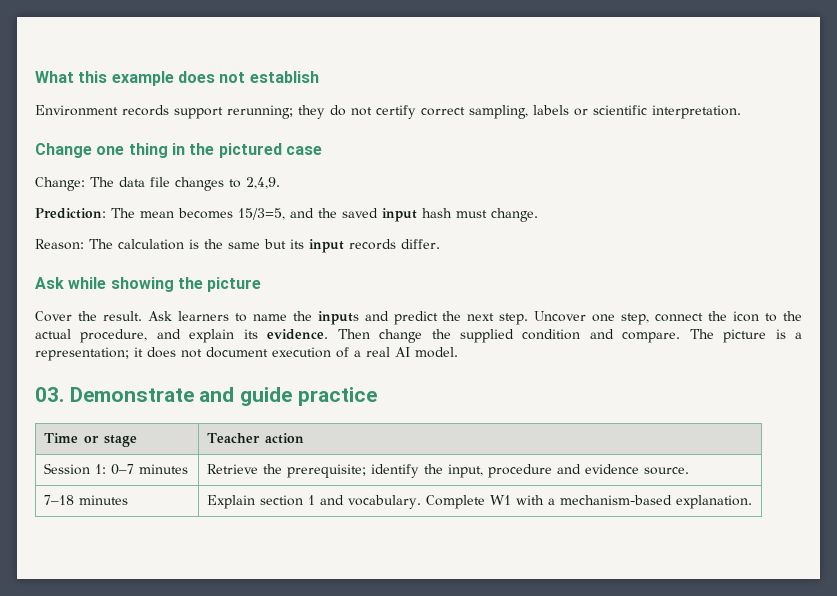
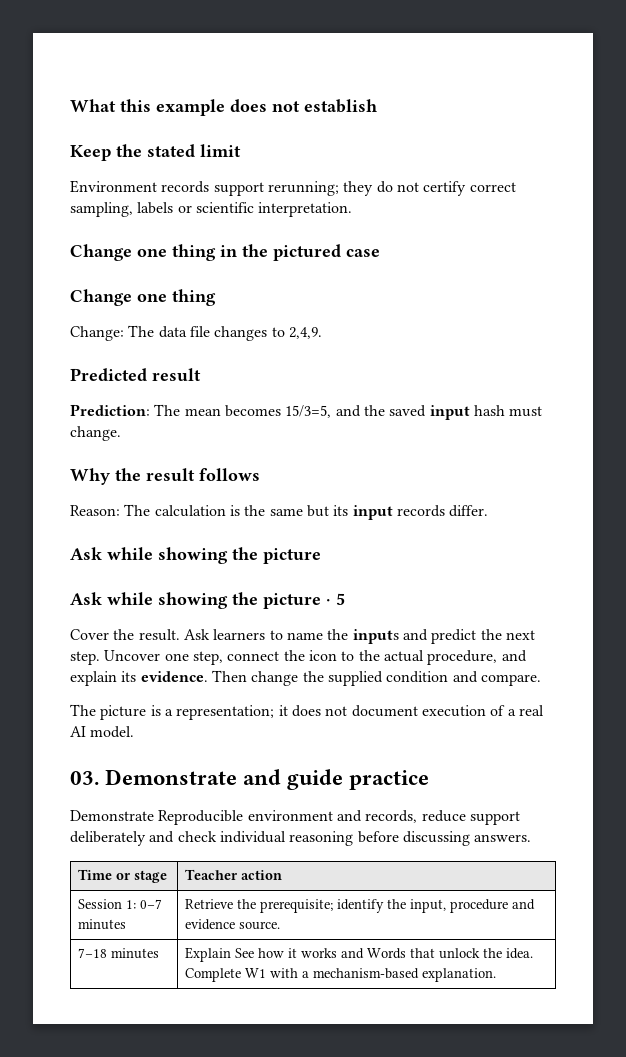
+ Keep the stated limit
  Change one thing in the pictured case
+ Change one thing
+ Predicted result
+ Why the result follows
+ Ask while showing the picture · 5
- Then change the supplied condition and compare. The picture is a representation; it does not document execution of a real AI model.
+ Then change the supplied condition and compare.
+ The picture is a representation; it does not document execution of a real AI model.
+ Demonstrate Reproducible environment and records, reduce support deliberately and check individual reasoning before discussing answers.
- 7–18 minutes | Explain section 1 and vocabulary. Complete W1 with a mechanism-based explanation.
+ 7–18 minutes | Explain See how it works and Words that unlock the idea. Complete W1 with a mechanism-based explanation.

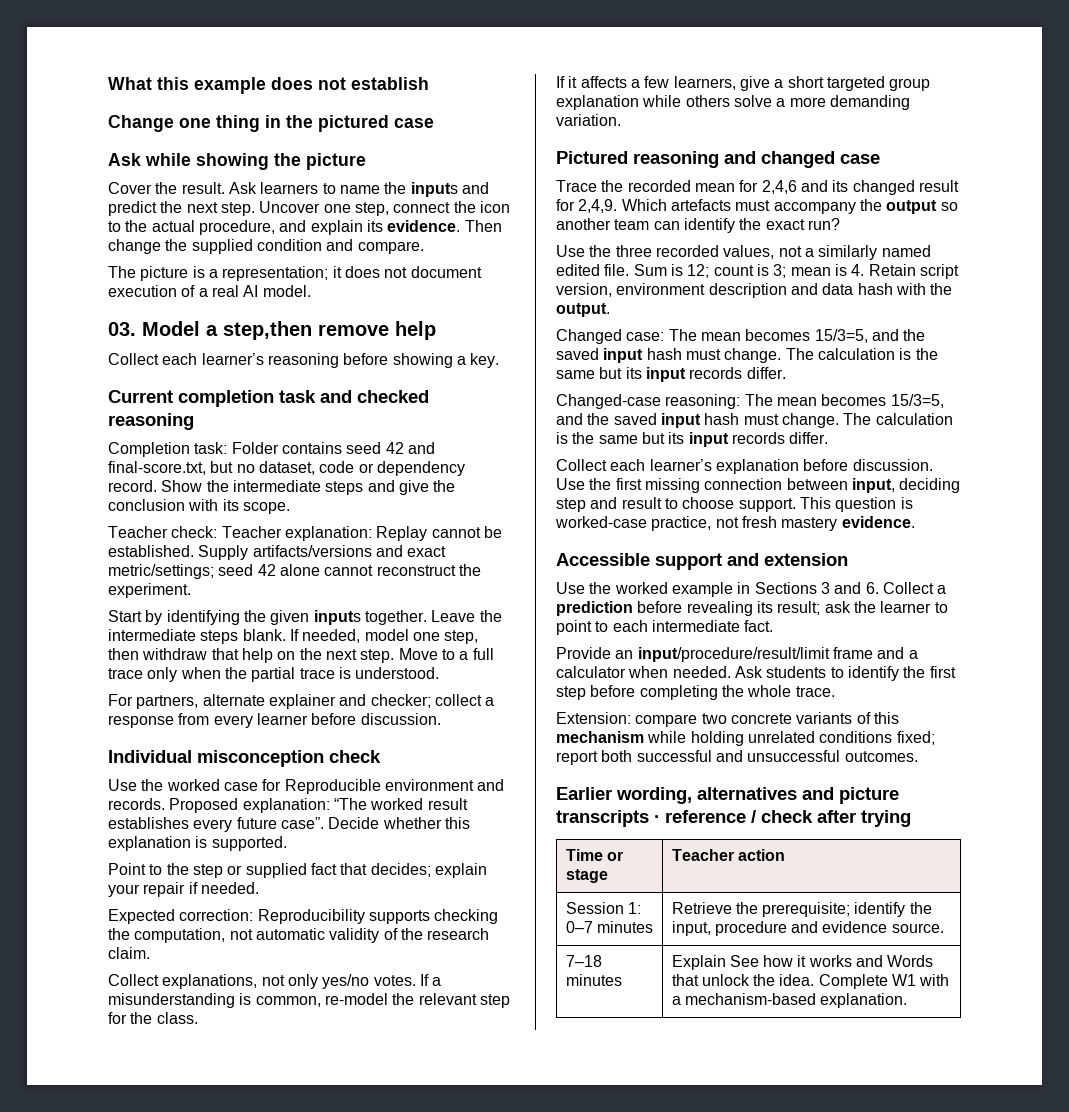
- Keep the stated limit
- Environment records support rerunning; they do not certify correct sampling, labels or scientific interpretation.
  Change one thing in the pictured case
- Change one thing
- Change: The data file changes to 2,4,9.
- Predicted result
- Prediction: The mean becomes 15/3=5, and the saved input hash must change.
- Why the result follows
- Reason: The calculation is the same but its input records differ.
  Ask while showing the picture
- Ask while showing the picture · 5
- 03. Demonstrate and guide practice
- Demonstrate Reproducible environment and records, reduce support deliberately and check individual reasoning before discussing answers.
+ 03. Model a step,then remove help
+ Collect each learner’s reasoning before showing a key.
+ Current completion task and checked reasoning
+ Completion task: Folder contains seed 42 and final-score.txt, but no dataset, code or dependency record. Show the intermediate steps and give the conclusion with its scope.
+ Teacher check: Teacher explanation: Replay cannot be established. Supply artifacts/versions and exact metric/settings; seed 42 alone cannot reconstruct the experiment.
+ Start by identifying the given inputs together. Leave the intermediate steps blank. If needed, model one step, then withdraw that help on the next step. Move to a full trace only when the partial trace is understood.
+ For partners, alternate explainer and checker; collect a response from every learner before discussion.
+ Individual misconception check
+ Use the worked case for Reproducible environment and records. Proposed explanation: “The worked result establishes every future case”. Decide whether this explanation is supported.
+ Point to the step or supplied fact that decides; explain your repair if needed.
+ Expected correction: Reproducibility supports checking the computation, not automatic validity of the research claim.
+ Collect explanations, not only yes/no votes. If a misunderstanding is common, re-model the relevant step for the class.
+ If it affects a few learners, give a short targeted group explanation while others solve a more demanding variation.
+ Pictured reasoning and changed case
+ Trace the recorded mean for 2,4,6 and its changed result for 2,4,9. Which artefacts must accompany the output so another team can identify the exact run?
+ Use the three recorded values, not a similarly named edited file. Sum is 12; count is 3; mean is 4. Retain script version, environment description and data hash with the output.
+ Changed case: The mean becomes 15/3=5, and the saved input hash must change. The calculation is the same but its input records differ.
+ Changed-case reasoning: The mean becomes 15/3=5, and the saved input hash must change. The calculation is the same but its input records differ.
+ Collect each learner’s explanation before discussion. Use the first missing connection between input, deciding step and result to choose support. This question is worked-case practice, not fresh mastery evidence.
+ Accessible support and extension
+ Use the worked example in Sections 3 and 6. Collect a prediction before revealing its result; ask the learner to point to each intermediate fact.
+ Provide an input/procedure/result/limit frame and a calculator when needed. Ask students to identify the first step before completing the whole trace.
+ Extension: compare two concrete variants of this mechanism while holding unrelated conditions fixed; report both successful and unsuccessful outcomes.
+ Earlier wording, alternatives and picture transcripts · reference / check after trying

